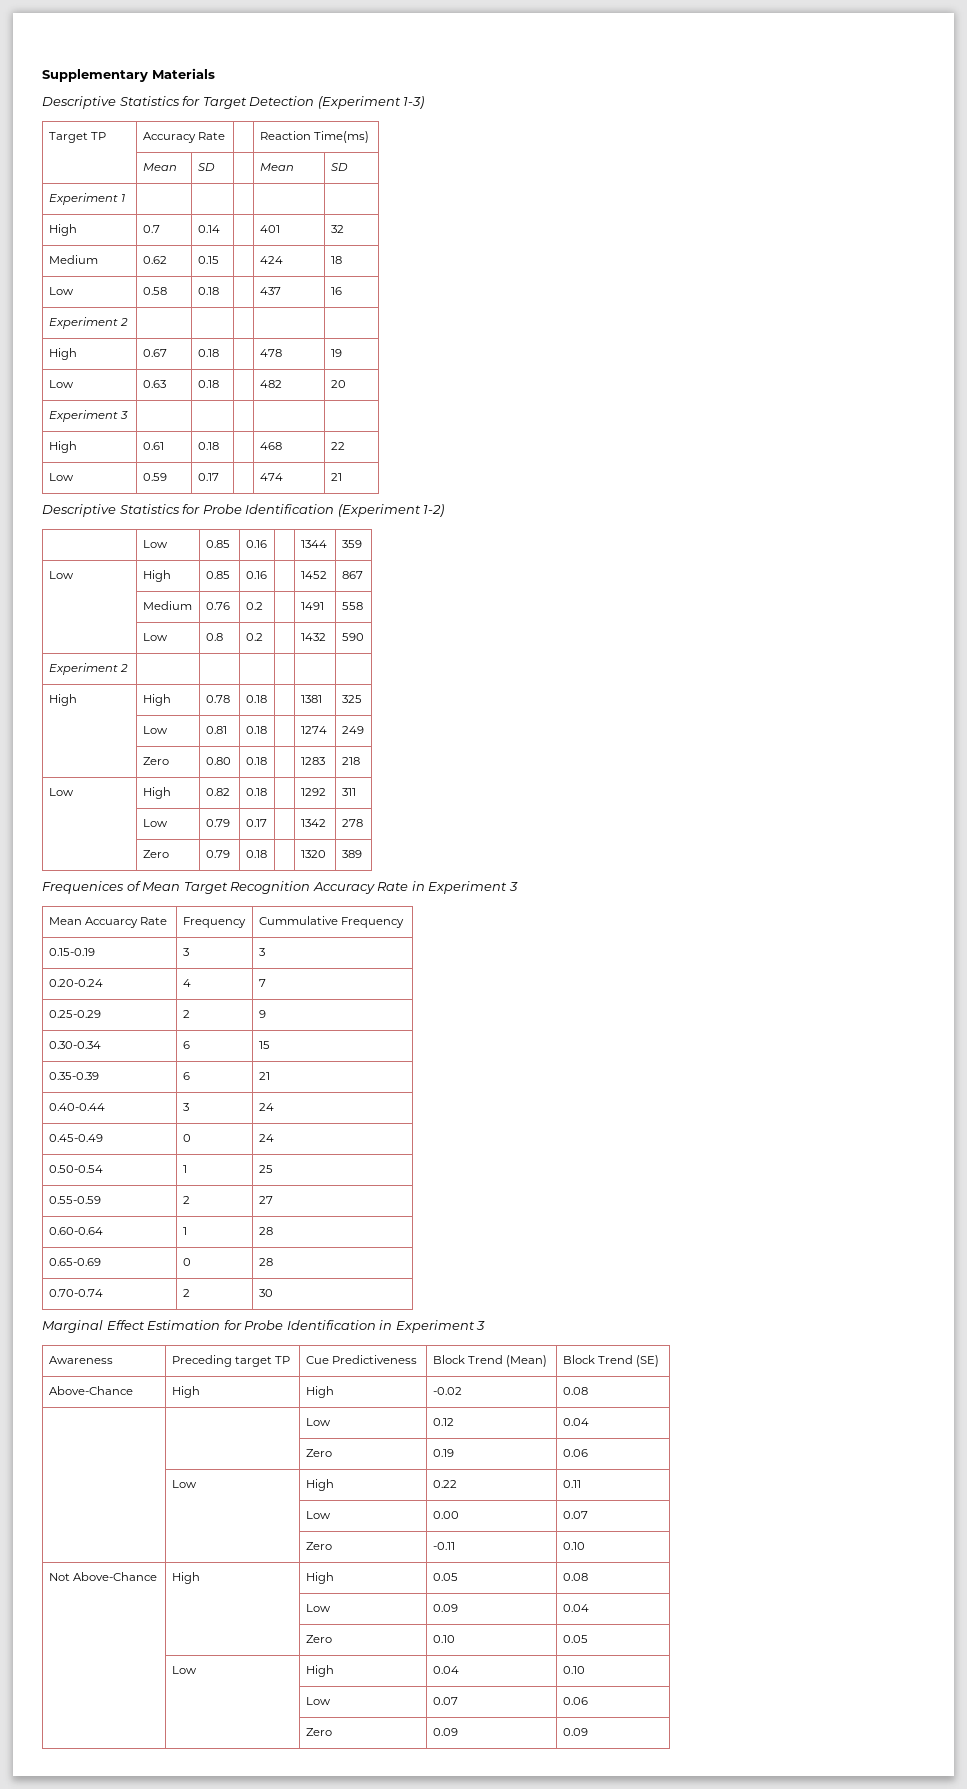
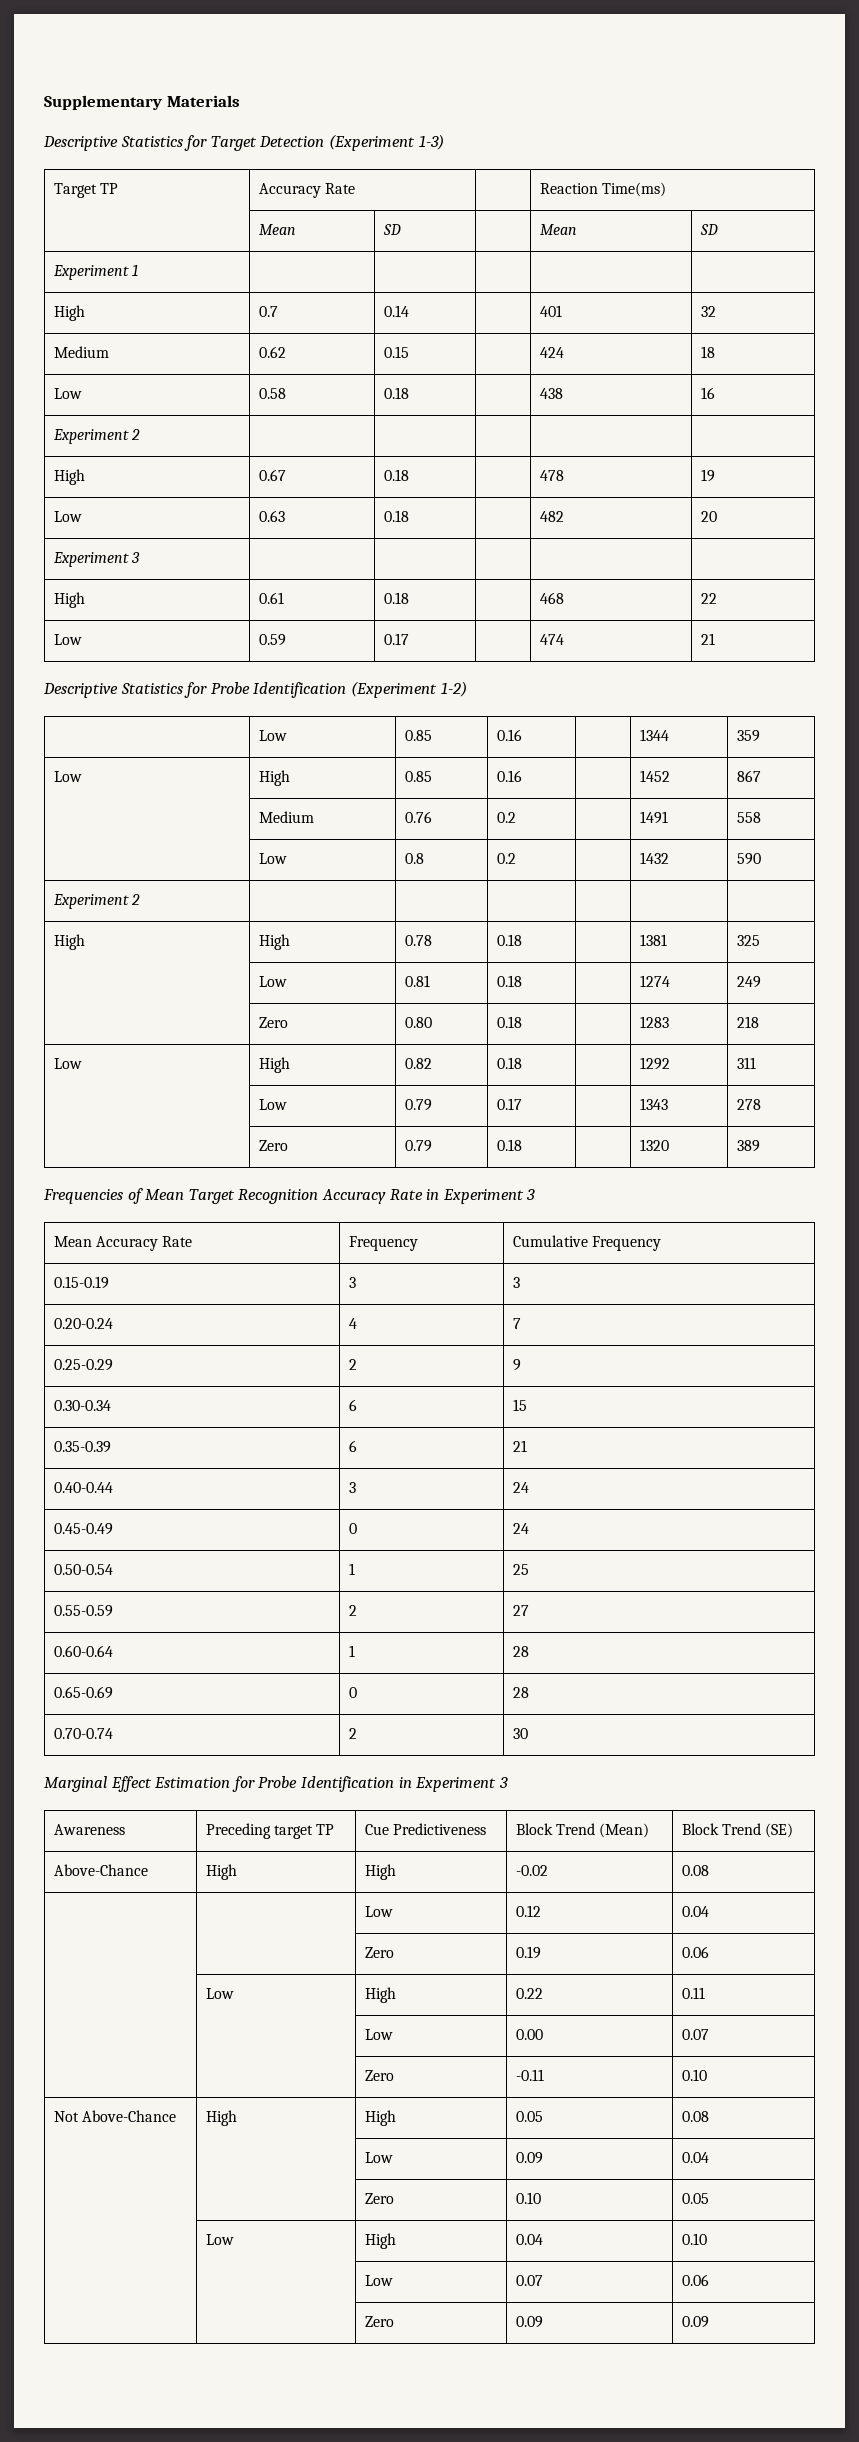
- Low | 0.58 | 0.18 | | 437 | 16
+ Low | 0.58 | 0.18 | | 438 | 16
- | Low | 0.79 | 0.17 | | 1342 | 278
+ | Low | 0.79 | 0.17 | | 1343 | 278
- Frequenices of Mean Target Recognition Accuracy Rate in Experiment 3
+ Frequencies of Mean Target Recognition Accuracy Rate in Experiment 3
- Mean Accuarcy Rate | Frequency | Cummulative Frequency
+ Mean Accuracy Rate | Frequency | Cumulative Frequency

